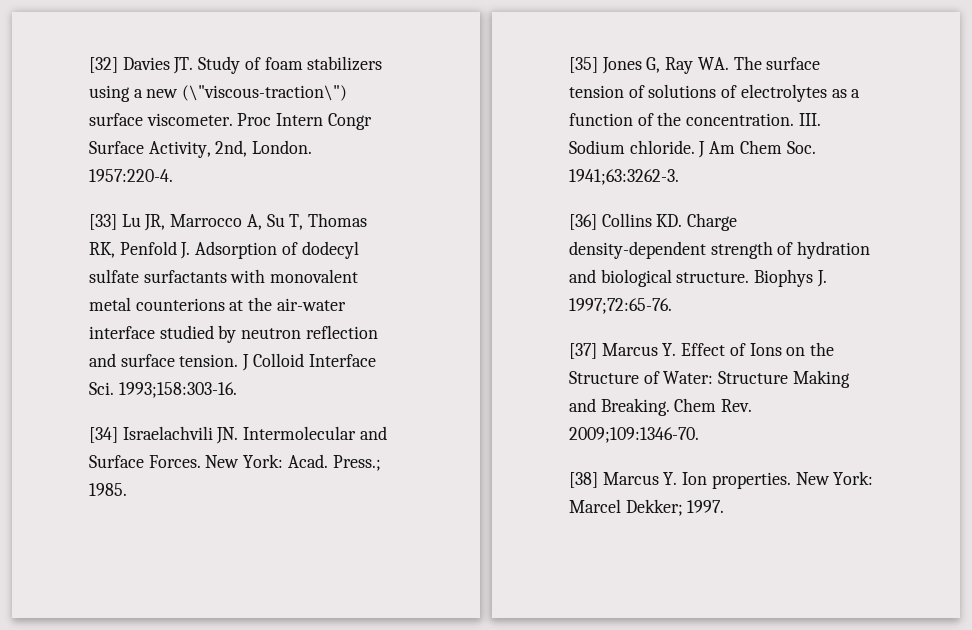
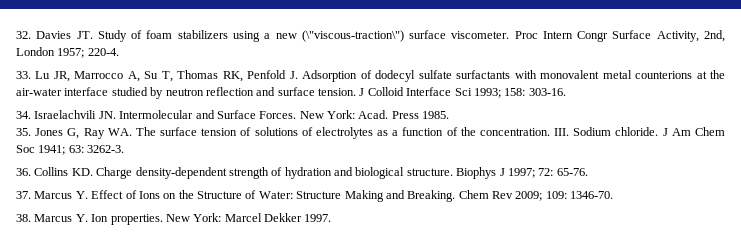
- [32] Davies JT. Study of foam stabilizers using a new (\"viscous-traction\") surface viscometer.
+ 32. Davies JT. Study of foam stabilizers using a new (\"viscous-traction\") surface viscometer.
- Proc Intern Congr Surface Activity, 2nd, London. 1957:220-4.
- [33] Lu JR, Marrocco A, Su T, Thomas RK, Penfold J. Adsorption of dodecyl sulfate surfactants with monovalent metal counterions at the air-water interface studied by neutron reflection and surface tension.
+ Proc Intern Congr Surface Activity, 2nd, London 1957; 220-4.
+ 33. Lu JR, Marrocco A, Su T, Thomas RK, Penfold J. Adsorption of dodecyl sulfate surfactants with monovalent metal counterions at the air-water interface studied by neutron reflection and surface tension.
- J Colloid Interface Sci. 1993;158:303-16.
- [34] Israelachvili JN. Intermolecular and Surface Forces.
+ J Colloid Interface Sci 1993; 158: 303-16.
+ 34. Israelachvili JN. Intermolecular and Surface Forces.
- Press.; 1985.
+ Press 1985.
- [35] Jones G, Ray WA. The surface tension of solutions of electrolytes as a function of the concentration.
+ 35. Jones G, Ray WA. The surface tension of solutions of electrolytes as a function of the concentration.
- J Am Chem Soc. 1941;63:3262-3.
- [36] Collins KD. Charge density-dependent strength of hydration and biological structure.
+ J Am Chem Soc 1941; 63: 3262-3.
+ 36. Collins KD. Charge density-dependent strength of hydration and biological structure.
- Biophys J. 1997;72:65-76.
- [37] Marcus Y. Effect of Ions on the Structure of Water: Structure Making and Breaking.
+ Biophys J 1997; 72: 65-76.
+ 37. Marcus Y. Effect of Ions on the Structure of Water: Structure Making and Breaking.
- Chem Rev. 2009;109:1346-70.
- [38] Marcus Y. Ion properties.
+ Chem Rev 2009; 109: 1346-70.
+ 38. Marcus Y. Ion properties.
- New York: Marcel Dekker; 1997.
+ New York: Marcel Dekker 1997.

